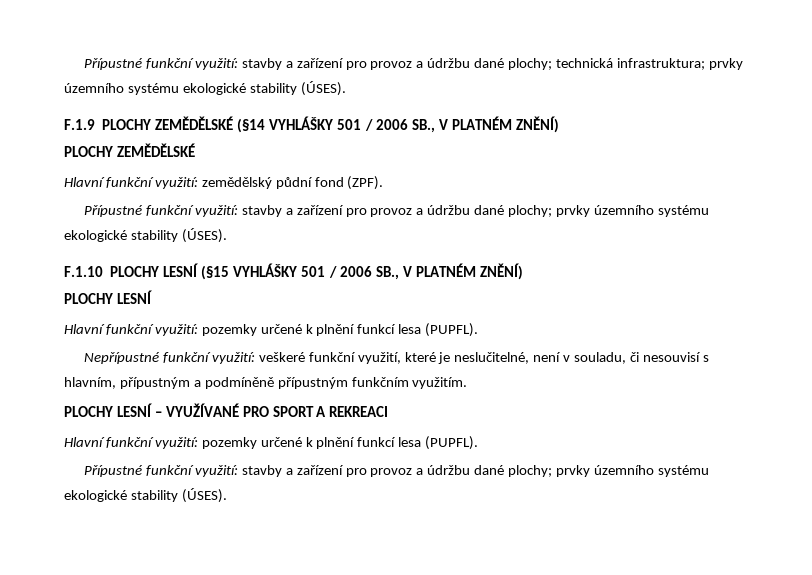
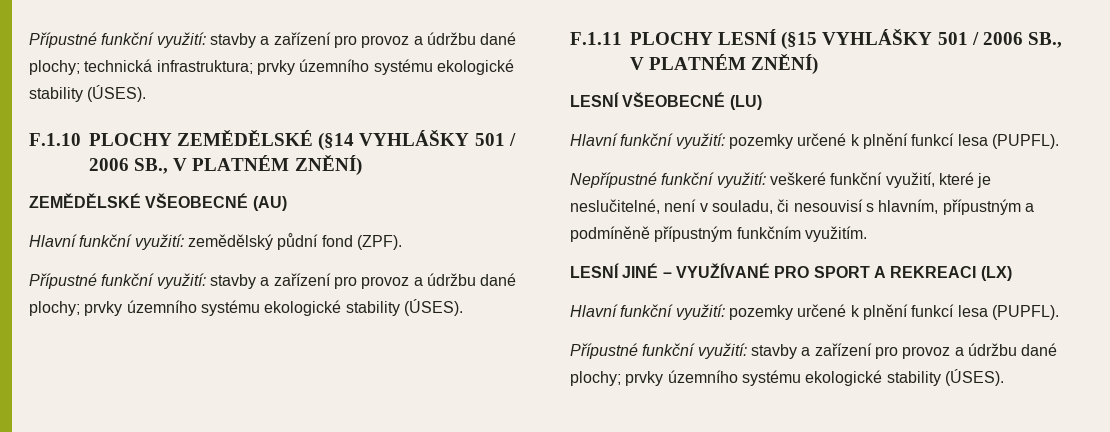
- F.1.9 PLOCHY ZEMĚDĚLSKÉ (§14 VYHLÁŠKY 501 / 2006 SB., V PLATNÉM ZNĚNÍ)
- PLOCHY ZEMĚDĚLSKÉ
+ F.1.10 PLOCHY ZEMĚDĚLSKÉ (§14 VYHLÁŠKY 501 / 2006 SB., V PLATNÉM ZNĚNÍ)
+ ZEMĚDĚLSKÉ VŠEOBECNÉ (AU)
- F.1.10 PLOCHY LESNÍ (§15 VYHLÁŠKY 501 / 2006 SB., V PLATNÉM ZNĚNÍ)
- PLOCHY LESNÍ
+ F.1.11 PLOCHY LESNÍ (§15 VYHLÁŠKY 501 / 2006 SB., V PLATNÉM ZNĚNÍ)
+ LESNÍ VŠEOBECNÉ (LU)
- PLOCHY LESNÍ – VYUŽÍVANÉ PRO SPORT A REKREACI
+ LESNÍ JINÉ – VYUŽÍVANÉ PRO SPORT A REKREACI (LX)

